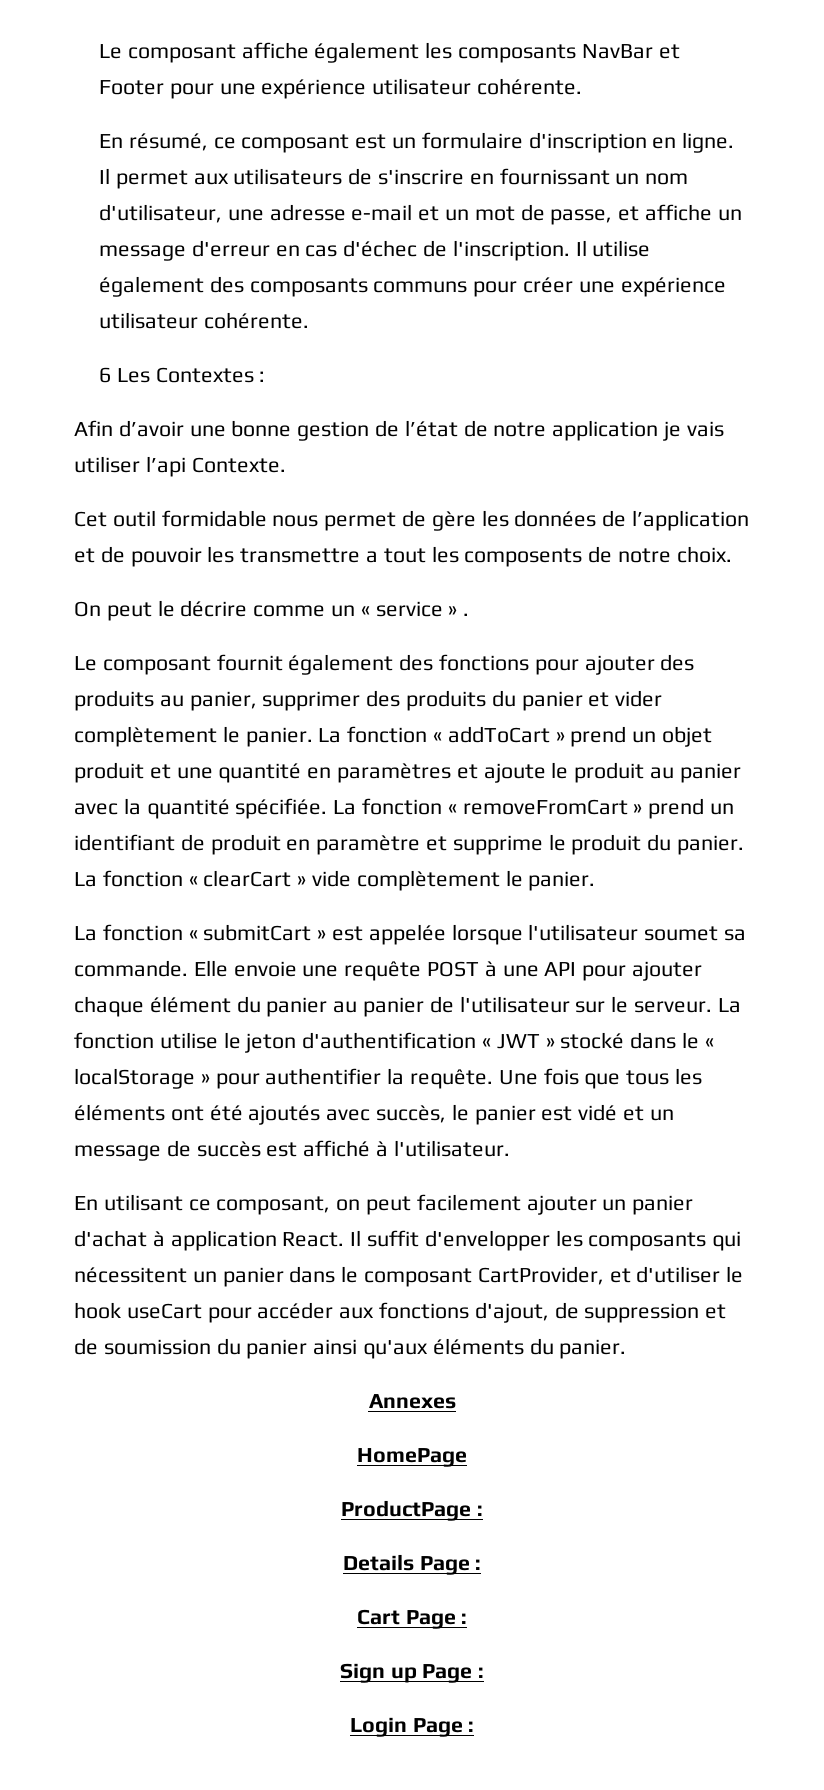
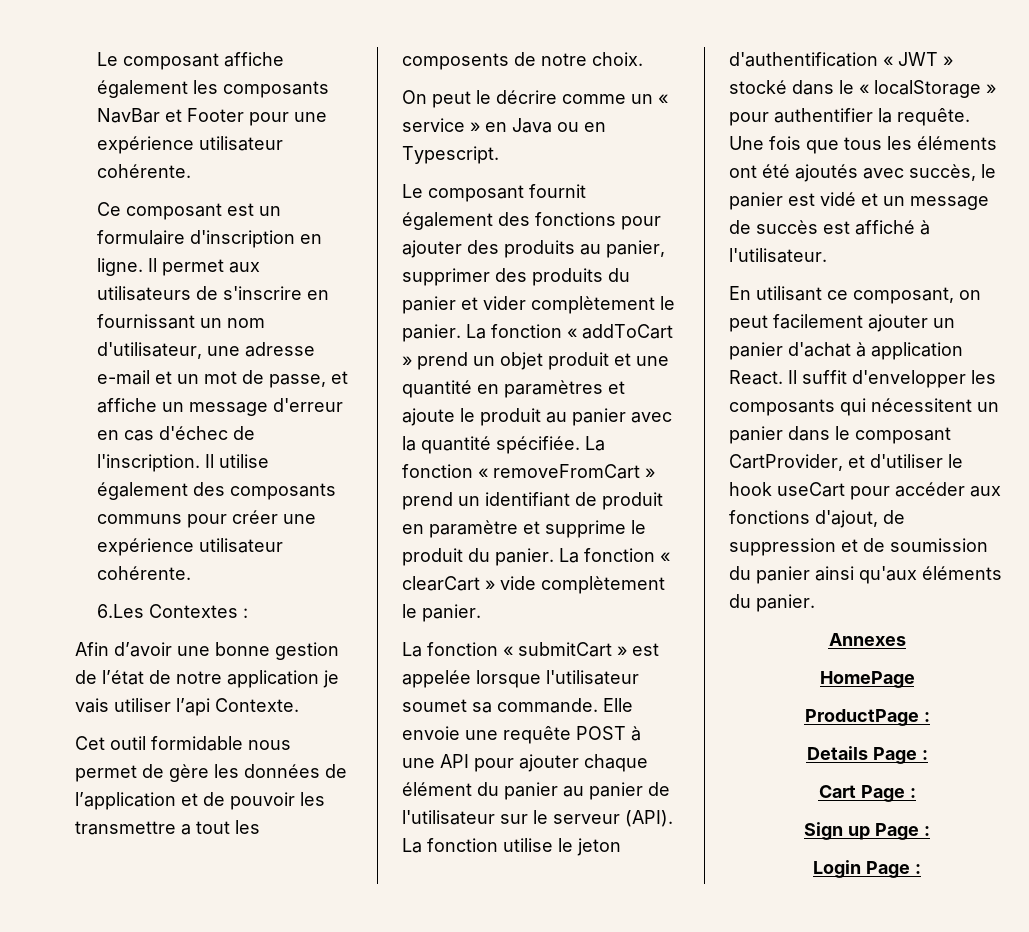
- En résumé, ce composant est un formulaire d'inscription en ligne.
+ Ce composant est un formulaire d'inscription en ligne.
- 6 Les Contextes :
+ 6.Les Contextes :
- On peut le décrire comme un « service » .
+ On peut le décrire comme un « service » en Java ou en Typescript.
- Elle envoie une requête POST à une API pour ajouter chaque élément du panier au panier de l'utilisateur sur le serveur.
+ Elle envoie une requête POST à une API pour ajouter chaque élément du panier au panier de l'utilisateur sur le serveur (API).

